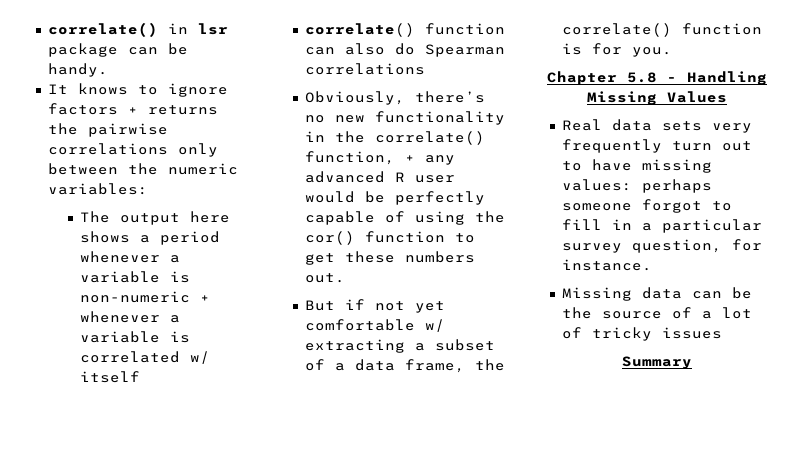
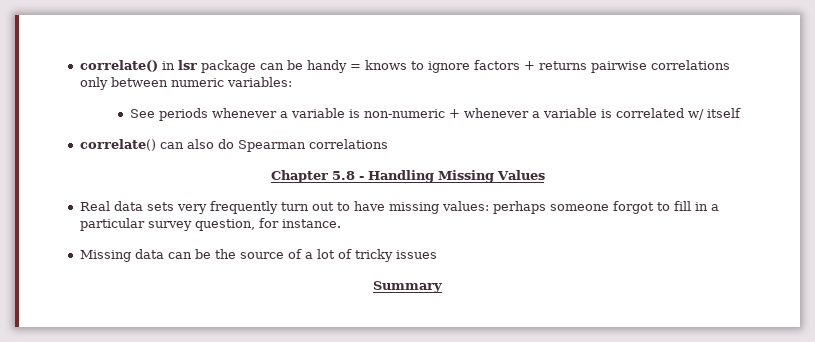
- correlate() in lsr package can be handy.
- It knows to ignore factors + returns the pairwise correlations only between the numeric variables:
+ correlate() in lsr package can be handy = knows to ignore factors + returns pairwise correlations only between numeric variables:
- The output here shows a period whenever a variable is non-numeric + whenever a variable is correlated w/ itself
+ See periods whenever a variable is non-numeric + whenever a variable is correlated w/ itself
- correlate() function can also do Spearman correlations
+ correlate() can also do Spearman correlations
- Obviously, there’s no new functionality in the correlate() function, + any advanced R user would be perfectly capable of using the cor() function to get these numbers out.
- But if not yet comfortable w/ extracting a subset of a data frame, the correlate() function is for you.

